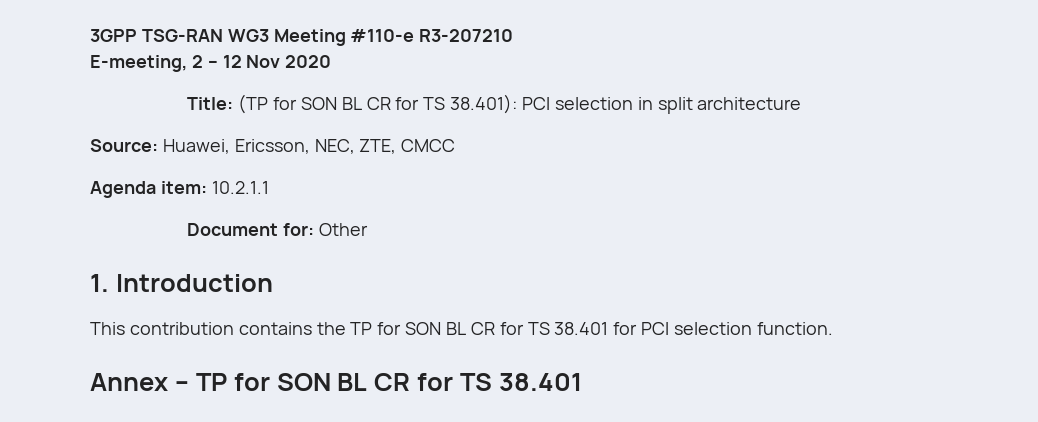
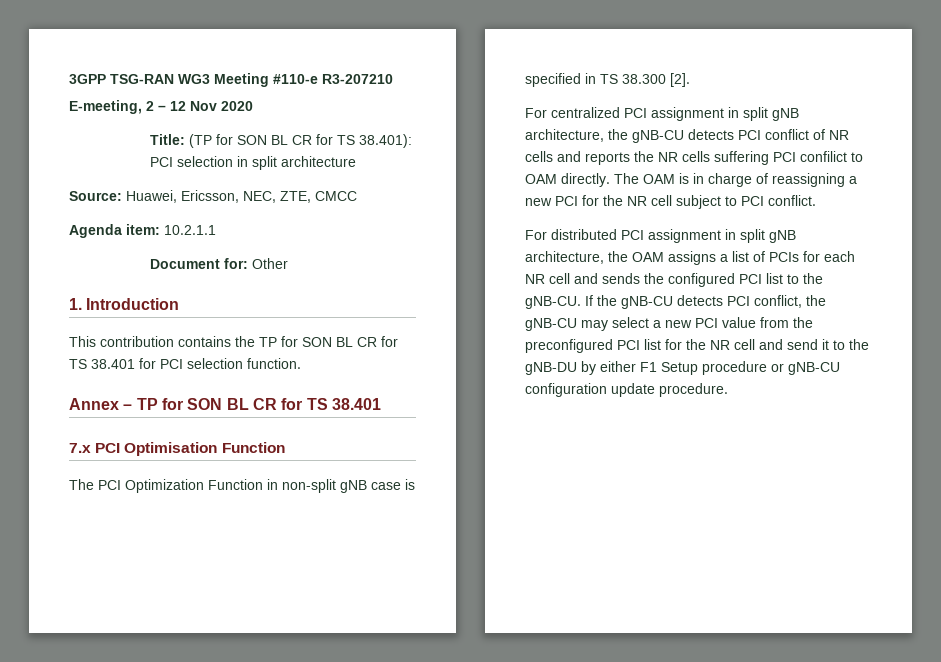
+ 7.x PCI Optimisation Function
+ The PCI Optimization Function in non-split gNB case is specified in TS 38.300 [2].
+ For centralized PCI assignment in split gNB architecture, the gNB-CU detects PCI conflict of NR cells and reports the NR cells suffering PCI confilict to OAM directly. The OAM is in charge of reassigning a new PCI for the NR cell subject to PCI conflict.
+ For distributed PCI assignment in split gNB architecture, the OAM assigns a list of PCIs for each NR cell and sends the configured PCI list to the gNB-CU. If the gNB-CU detects PCI conflict, the gNB-CU may select a new PCI value from the preconfigured PCI list for the NR cell and send it to the gNB-DU by either F1 Setup procedure or gNB-CU configuration update procedure.

